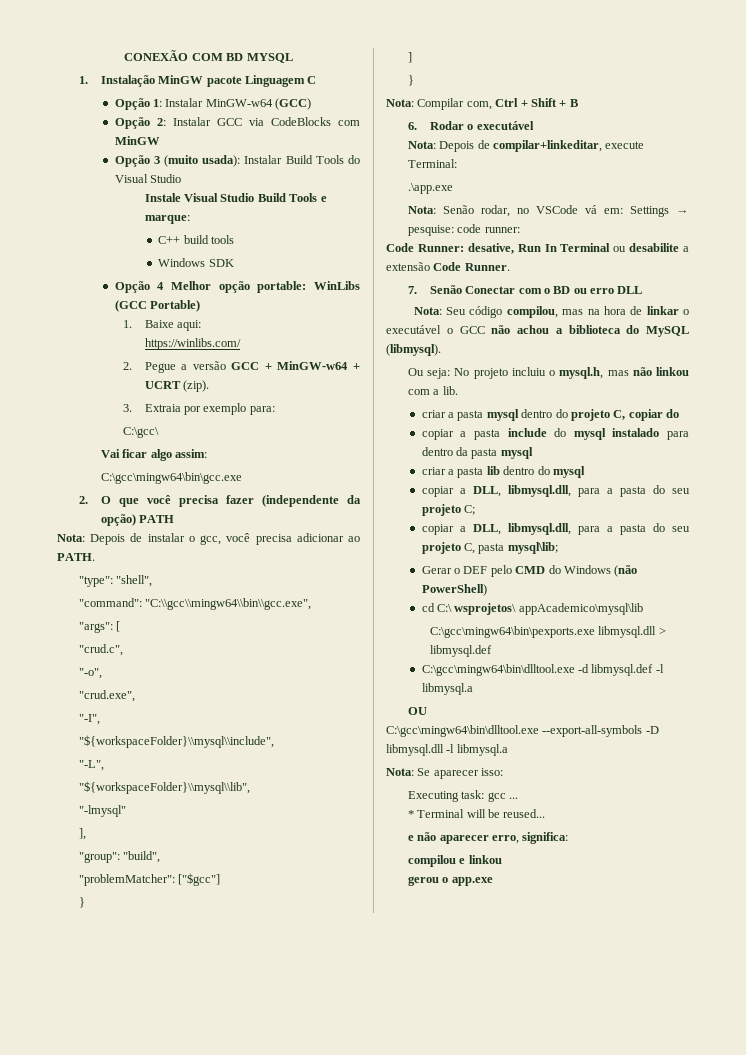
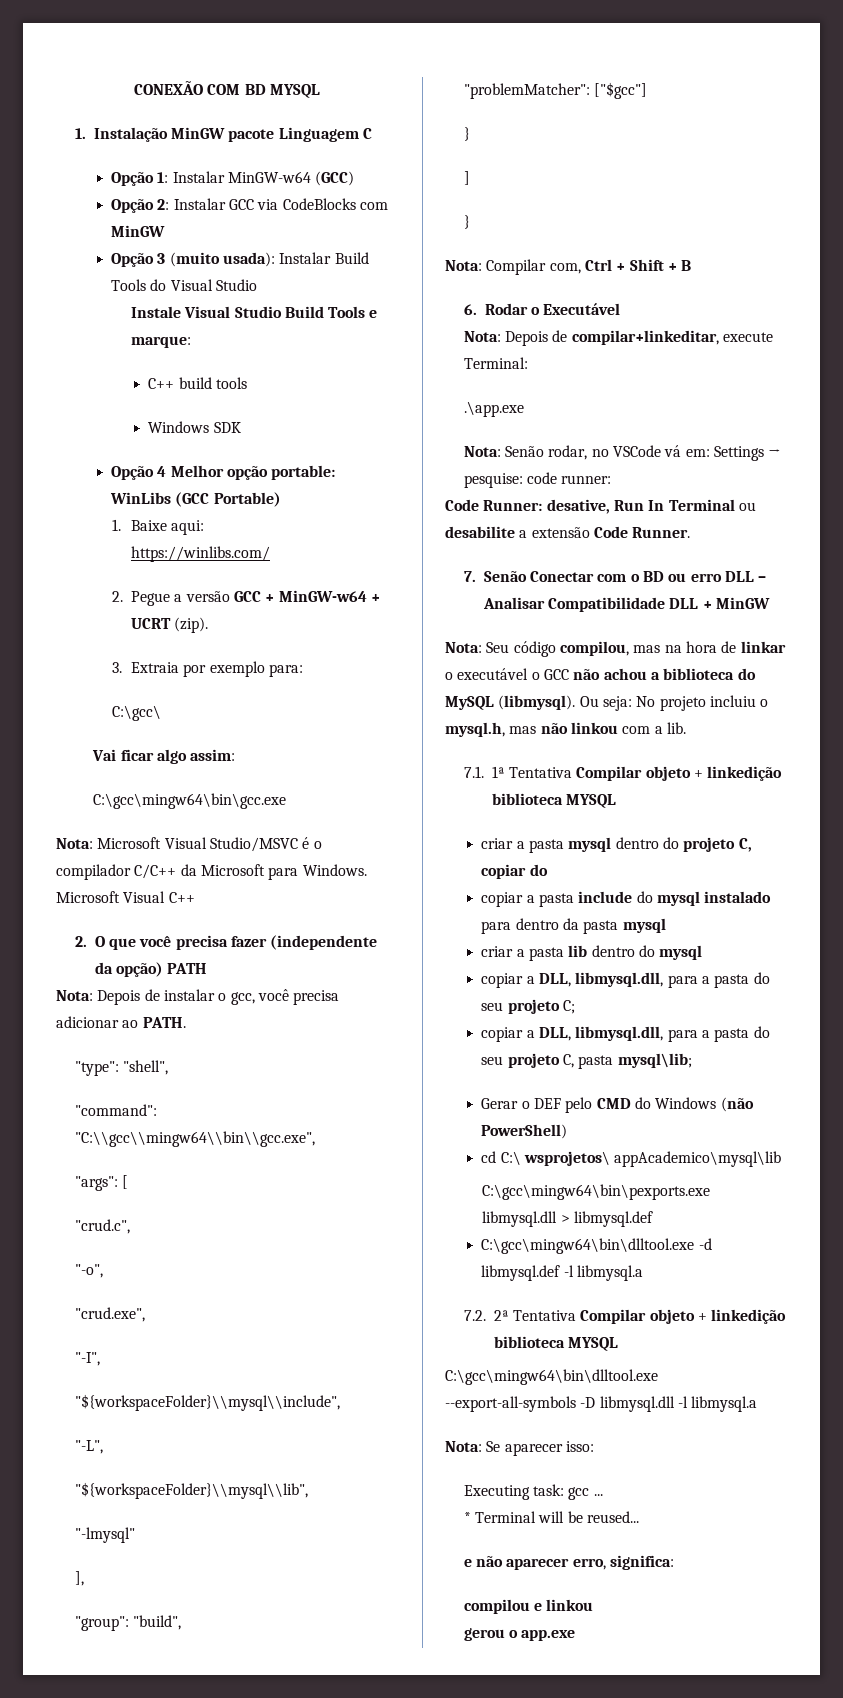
+ Nota: Microsoft Visual Studio/MSVC é o compilador C/C++ da Microsoft para Windows. Microsoft Visual C++
- 6. Rodar o executável
+ 6. Rodar o Executável
- 7. Senão Conectar com o BD ou erro DLL
+ 7. Senão Conectar com o BD ou erro DLL – Analisar Compatibilidade DLL + MinGW
- Nota: Seu código compilou, mas na hora de linkar o executável o GCC não achou a biblioteca do MySQL (libmysql).
- Ou seja: No projeto incluiu o mysql.h, mas não linkou com a lib.
+ Nota: Seu código compilou, mas na hora de linkar o executável o GCC não achou a biblioteca do MySQL (libmysql). Ou seja: No projeto incluiu o mysql.h, mas não linkou com a lib.
+ 7.1. 1ª Tentativa Compilar objeto + linkedição biblioteca MYSQL
- OU
+ 7.2. 2ª Tentativa Compilar objeto + linkedição biblioteca MYSQL

